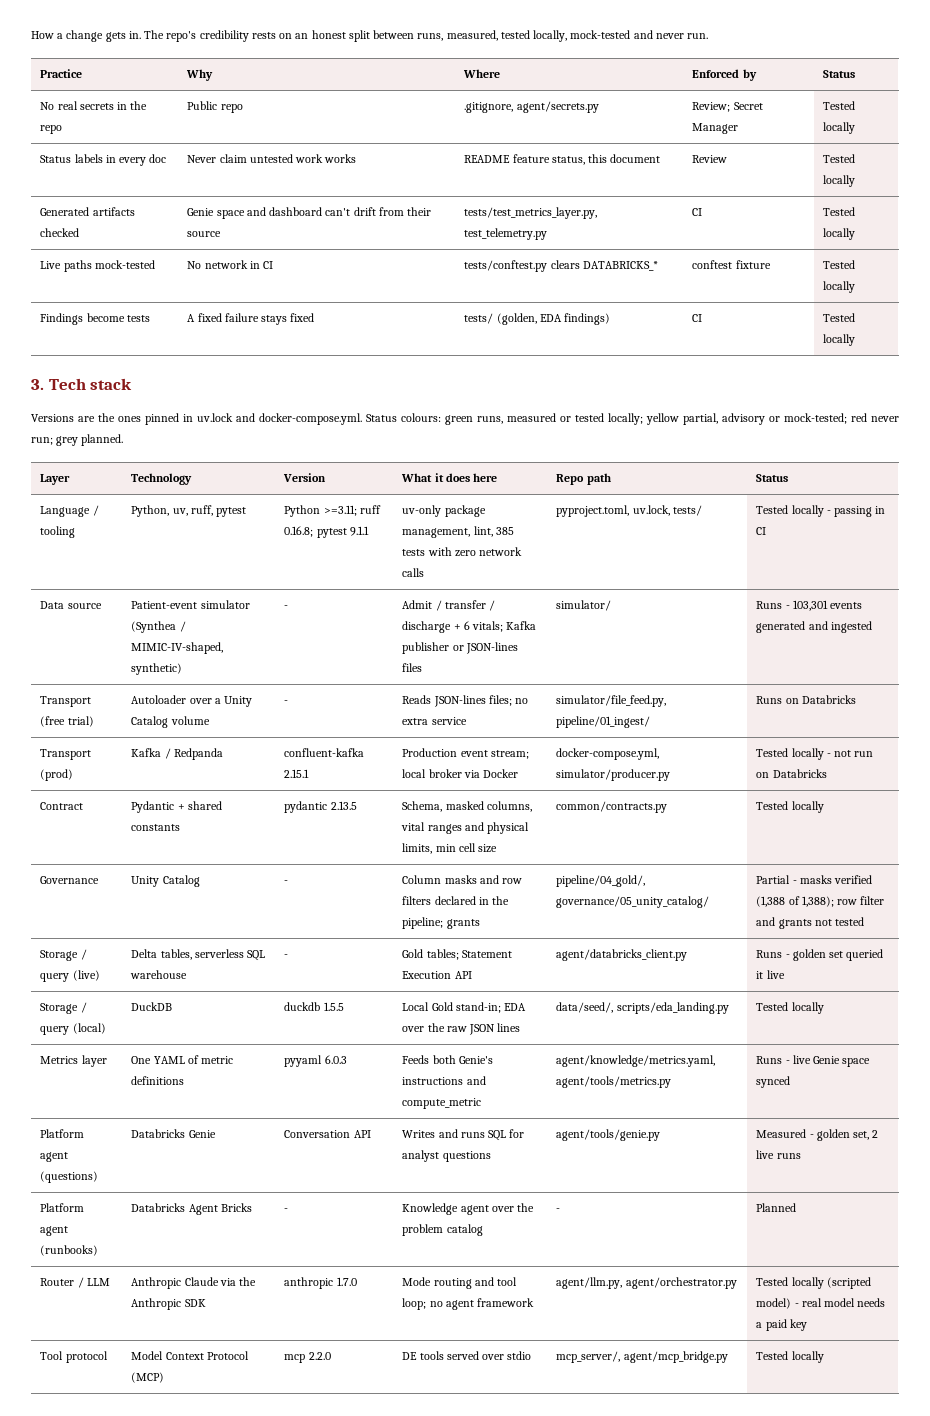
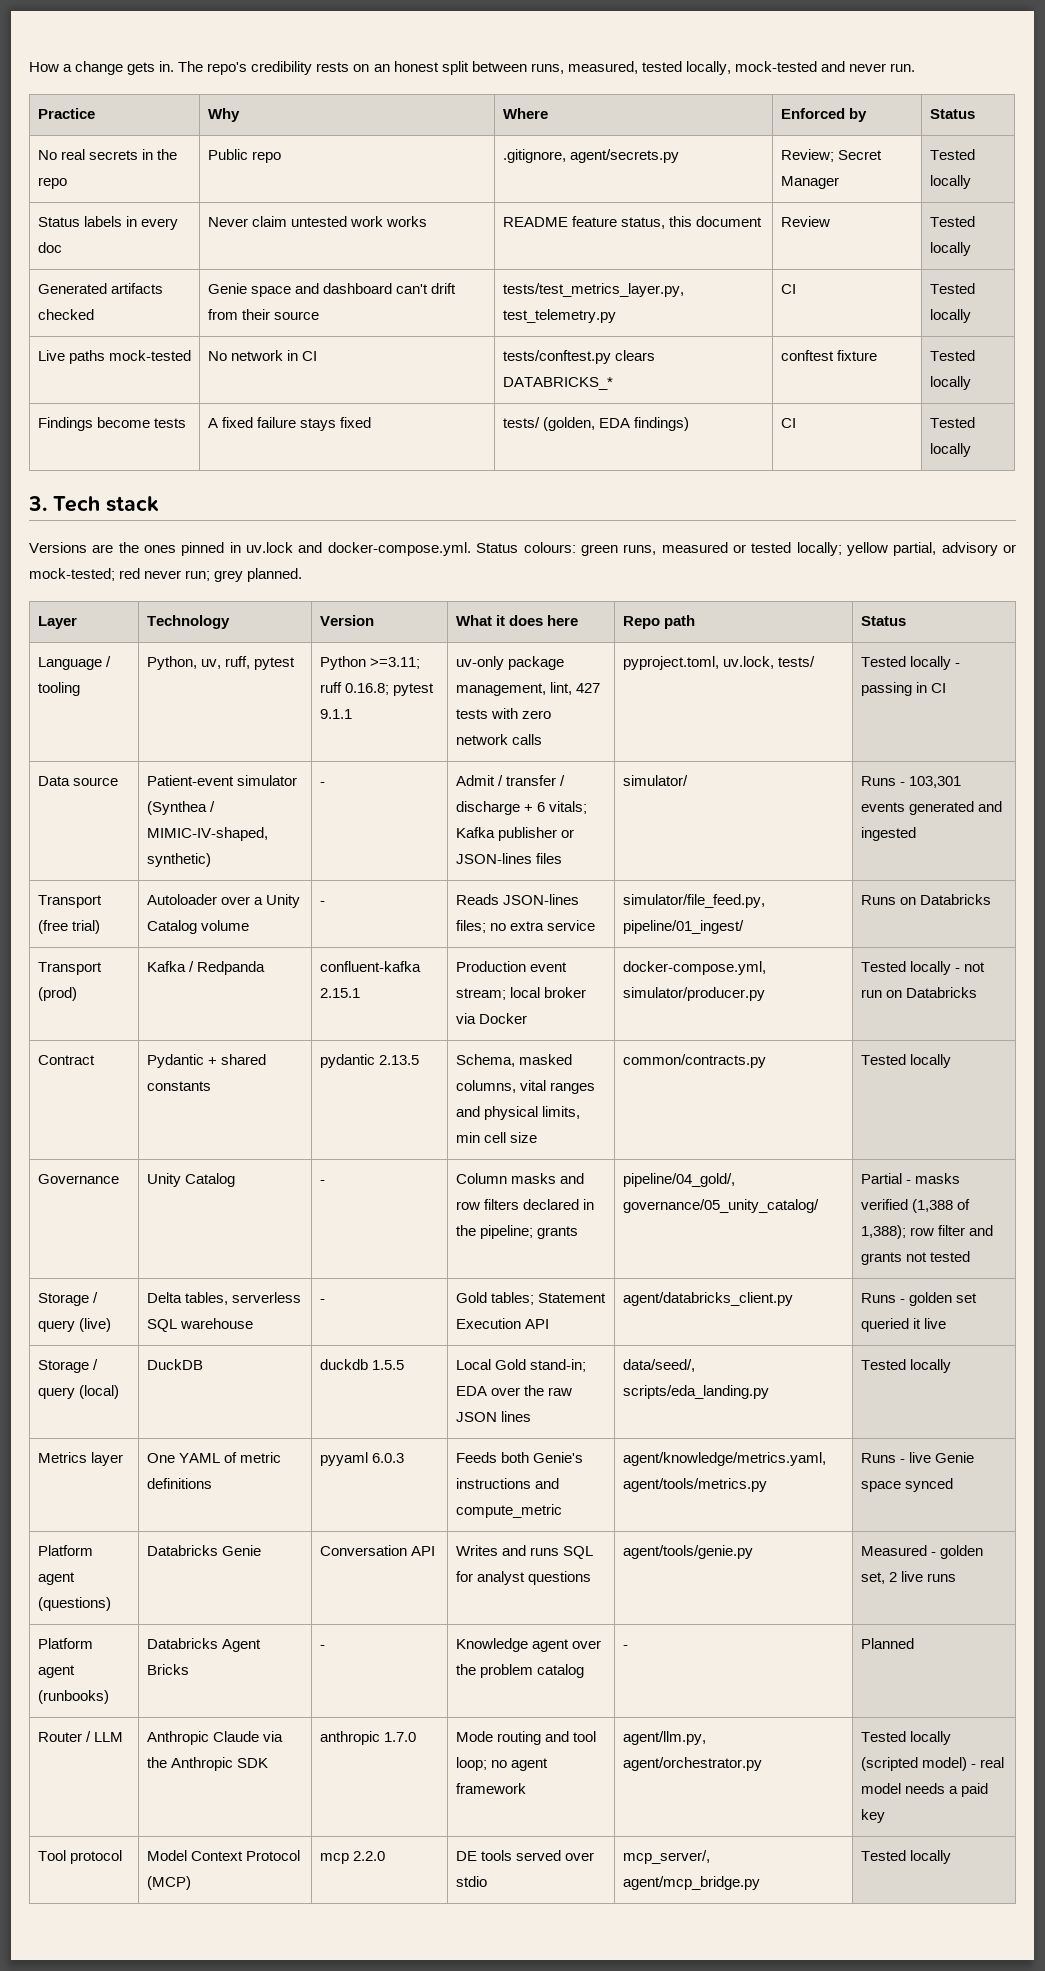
- Language / tooling | Python, uv, ruff, pytest | Python >=3.11; ruff 0.16.8; pytest 9.1.1 | uv-only package management, lint, 385 tests with zero network calls | pyproject.toml, uv.lock, tests/ | Tested locally - passing in CI
+ Language / tooling | Python, uv, ruff, pytest | Python >=3.11; ruff 0.16.8; pytest 9.1.1 | uv-only package management, lint, 427 tests with zero network calls | pyproject.toml, uv.lock, tests/ | Tested locally - passing in CI

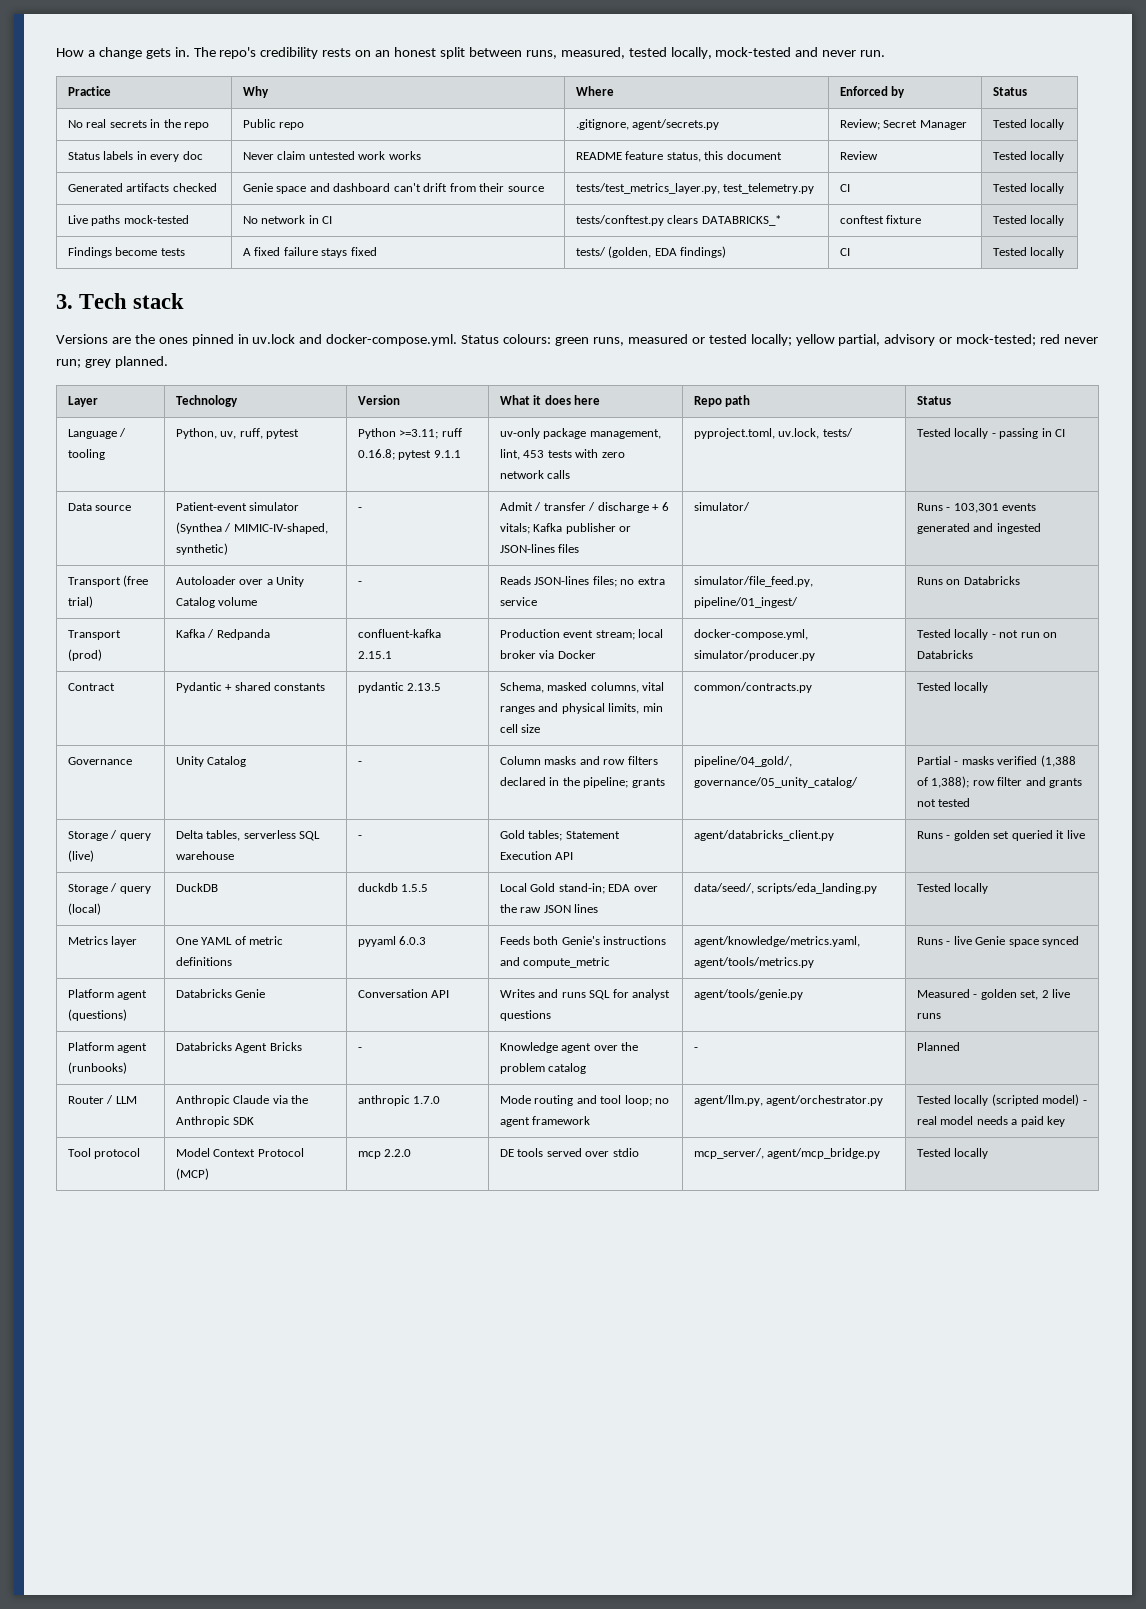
- Language / tooling | Python, uv, ruff, pytest | Python >=3.11; ruff 0.16.8; pytest 9.1.1 | uv-only package management, lint, 427 tests with zero network calls | pyproject.toml, uv.lock, tests/ | Tested locally - passing in CI
+ Language / tooling | Python, uv, ruff, pytest | Python >=3.11; ruff 0.16.8; pytest 9.1.1 | uv-only package management, lint, 453 tests with zero network calls | pyproject.toml, uv.lock, tests/ | Tested locally - passing in CI

